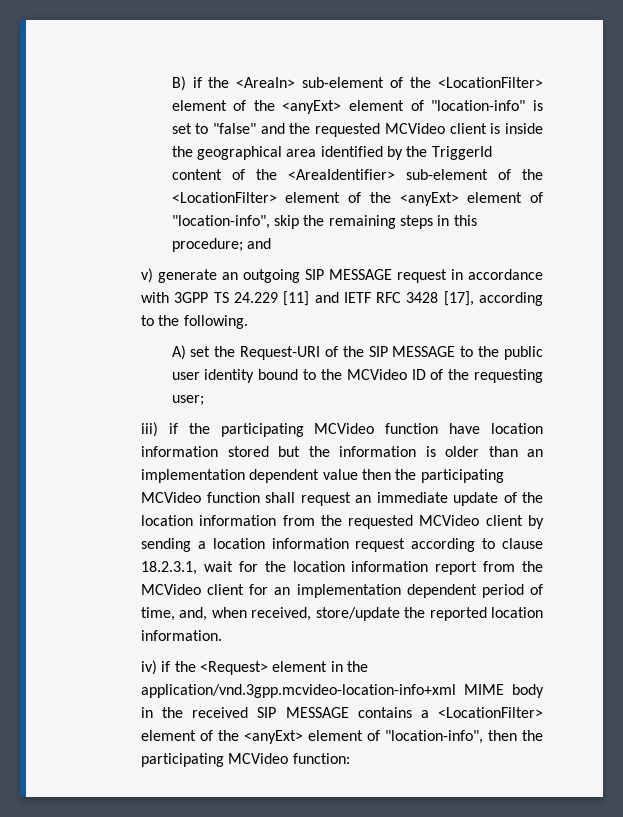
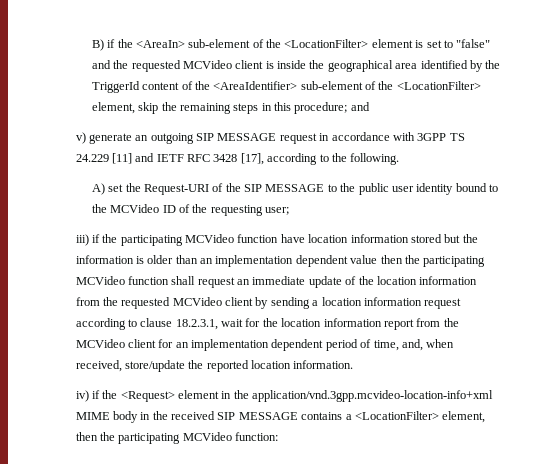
- B) if the <AreaIn> sub-element of the <LocationFilter> element of the <anyExt> element of "location-info" is set to "false" and the requested MCVideo client is inside the geographical area identified by the TriggerId content of the <AreaIdentifier> sub-element of the <LocationFilter> element of the <anyExt> element of "location-info", skip the remaining steps in this procedure; and
+ B) if the <AreaIn> sub-element of the <LocationFilter> element is set to "false" and the requested MCVideo client is inside the geographical area identified by the TriggerId content of the <AreaIdentifier> sub-element of the <LocationFilter> element, skip the remaining steps in this procedure; and
- iv) if the <Request> element in the application/vnd.3gpp.mcvideo-location-info+xml MIME body in the received SIP MESSAGE contains a <LocationFilter> element of the <anyExt> element of "location-info", then the participating MCVideo function:
+ iv) if the <Request> element in the application/vnd.3gpp.mcvideo-location-info+xml MIME body in the received SIP MESSAGE contains a <LocationFilter> element, then the participating MCVideo function:

